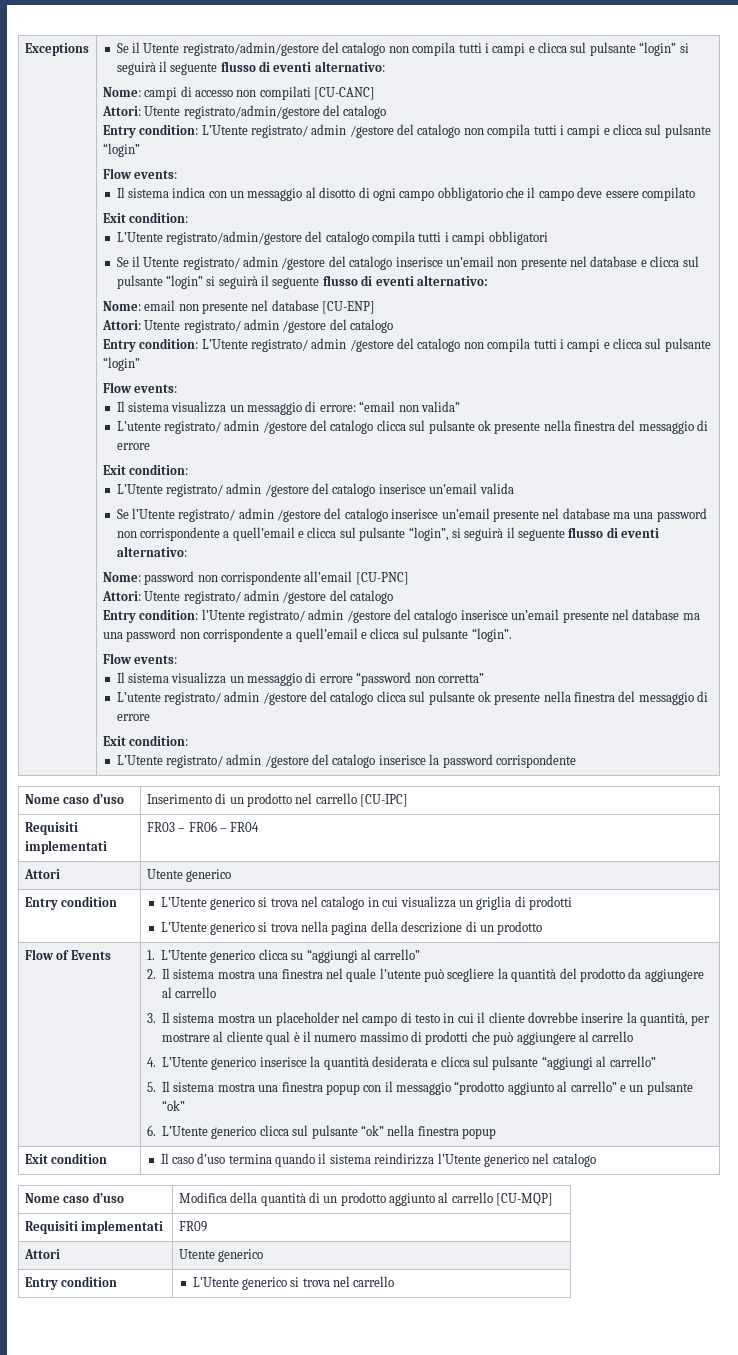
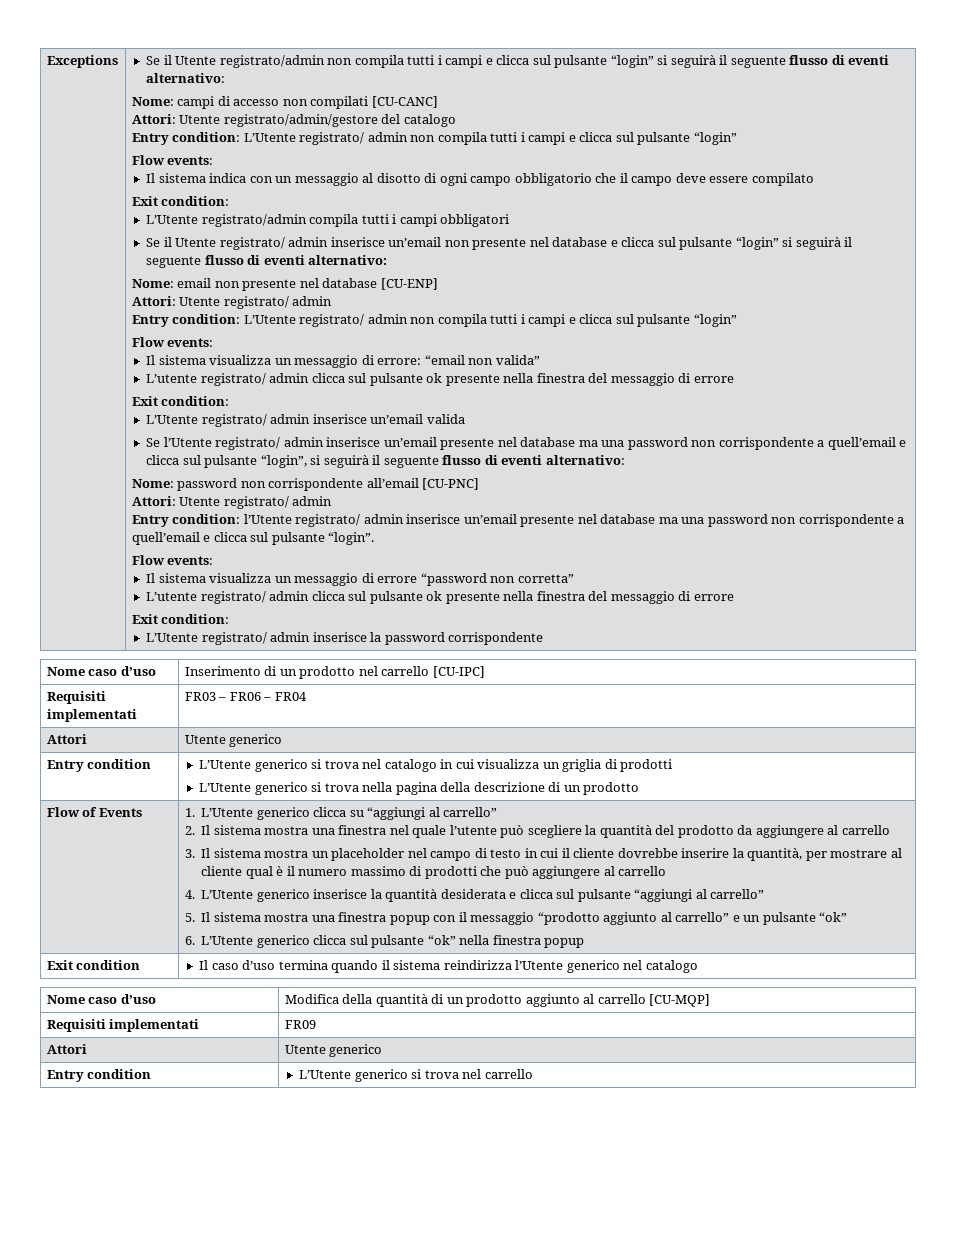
- Se il Utente registrato/admin/gestore del catalogo non compila tutti i campi e clicca sul pulsante “login” si seguirà il seguente flusso di eventi alternativo:
+ Se il Utente registrato/admin non compila tutti i campi e clicca sul pulsante “login” si seguirà il seguente flusso di eventi alternativo:
  Attori: Utente registrato/admin/gestore del catalogo
- Entry condition: L’Utente registrato/ admin /gestore del catalogo non compila tutti i campi e clicca sul pulsante “login”
+ Entry condition: L’Utente registrato/ admin non compila tutti i campi e clicca sul pulsante “login”
- L’Utente registrato/admin/gestore del catalogo compila tutti i campi obbligatori
+ L’Utente registrato/admin compila tutti i campi obbligatori
- Se il Utente registrato/ admin /gestore del catalogo inserisce un’email non presente nel database e clicca sul pulsante “login” si seguirà il seguente flusso di eventi alternativo:
+ Se il Utente registrato/ admin inserisce un’email non presente nel database e clicca sul pulsante “login” si seguirà il seguente flusso di eventi alternativo:
  Nome: email non presente nel database [CU-ENP]
- Attori: Utente registrato/ admin /gestore del catalogo
- Entry condition: L’Utente registrato/ admin /gestore del catalogo non compila tutti i campi e clicca sul pulsante “login”
+ Attori: Utente registrato/ admin
+ Entry condition: L’Utente registrato/ admin non compila tutti i campi e clicca sul pulsante “login”
  Il sistema visualizza un messaggio di errore: “email non valida”
- L’utente registrato/ admin /gestore del catalogo clicca sul pulsante ok presente nella finestra del messaggio di errore
+ L’utente registrato/ admin clicca sul pulsante ok presente nella finestra del messaggio di errore
- L’Utente registrato/ admin /gestore del catalogo inserisce un’email valida
+ L’Utente registrato/ admin inserisce un’email valida
- Se l’Utente registrato/ admin /gestore del catalogo inserisce un’email presente nel database ma una password non corrispondente a quell’email e clicca sul pulsante “login”, si seguirà il seguente flusso di eventi alternativo:
+ Se l’Utente registrato/ admin inserisce un’email presente nel database ma una password non corrispondente a quell’email e clicca sul pulsante “login”, si seguirà il seguente flusso di eventi alternativo:
  Nome: password non corrispondente all’email [CU-PNC]
- Attori: Utente registrato/ admin /gestore del catalogo
+ Attori: Utente registrato/ admin
- Entry condition: l’Utente registrato/ admin /gestore del catalogo inserisce un’email presente nel database ma una password non corrispondente a quell’email e clicca sul pulsante “login”.
+ Entry condition: l’Utente registrato/ admin inserisce un’email presente nel database ma una password non corrispondente a quell’email e clicca sul pulsante “login”.
  Il sistema visualizza un messaggio di errore “password non corretta”
- L’utente registrato/ admin /gestore del catalogo clicca sul pulsante ok presente nella finestra del messaggio di errore
+ L’utente registrato/ admin clicca sul pulsante ok presente nella finestra del messaggio di errore
- L’Utente registrato/ admin /gestore del catalogo inserisce la password corrispondente
+ L’Utente registrato/ admin inserisce la password corrispondente

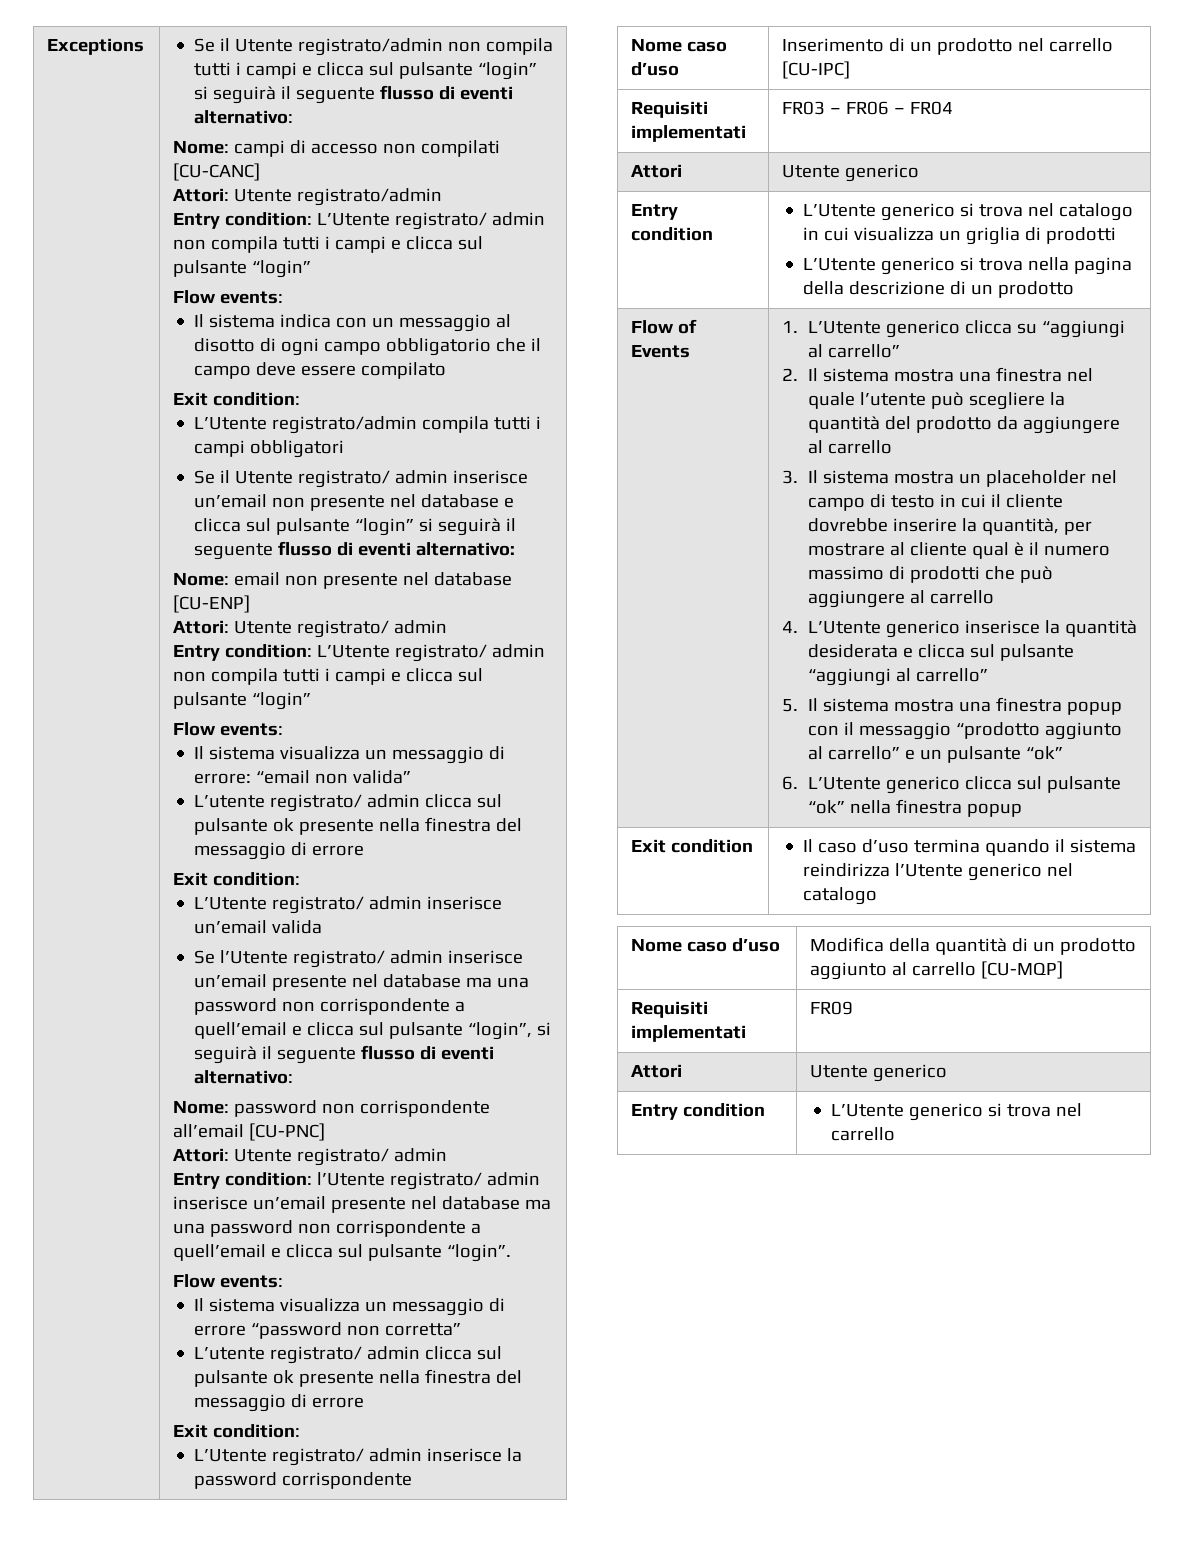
- Attori: Utente registrato/admin/gestore del catalogo
+ Attori: Utente registrato/admin

